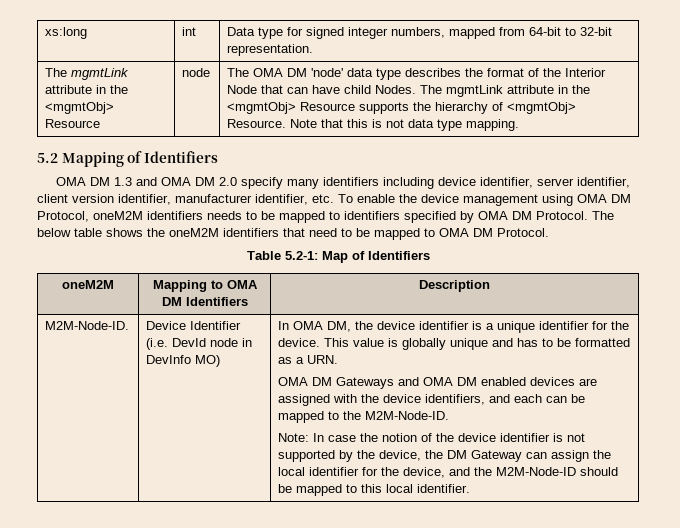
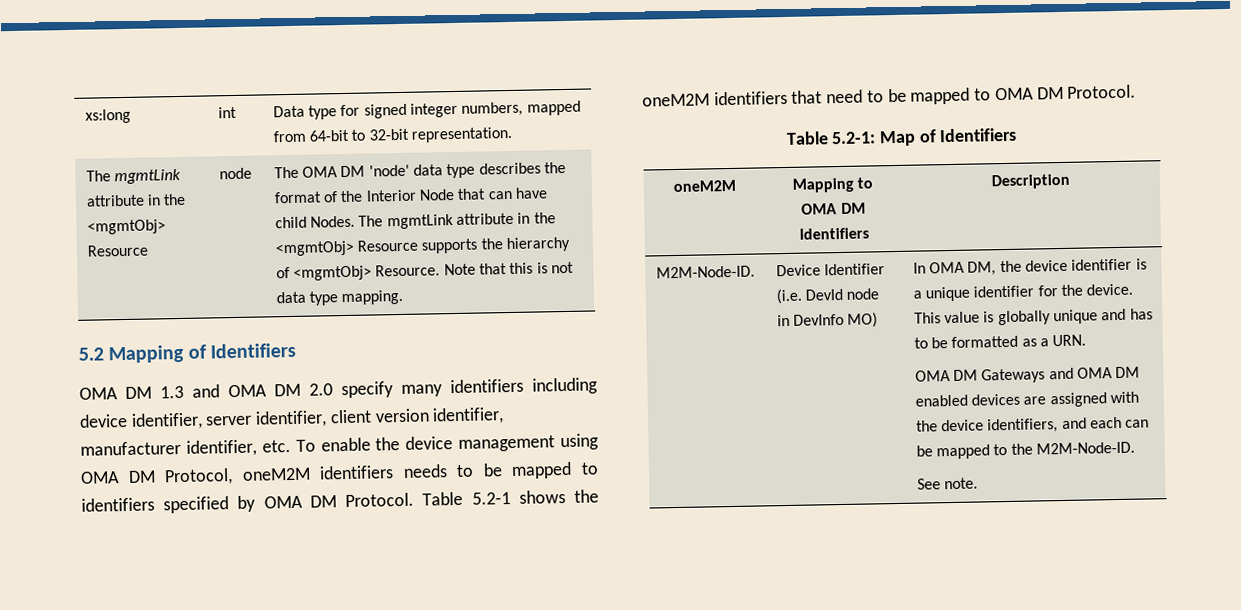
- The below table shows the oneM2M identifiers that need to be mapped to OMA DM Protocol.
+ Table 5.2-1 shows the oneM2M identifiers that need to be mapped to OMA DM Protocol.
- Note: In case the notion of the device identifier is not supported by the device, the DM Gateway can assign the local identifier for the device, and the M2M-Node-ID should be mapped to this local identifier.
+ See note.

